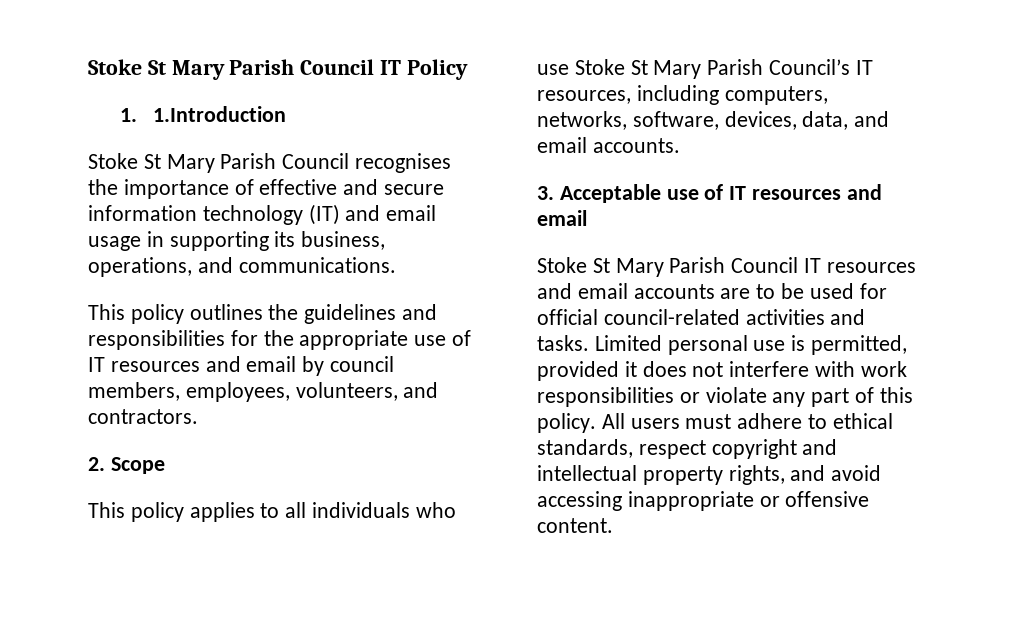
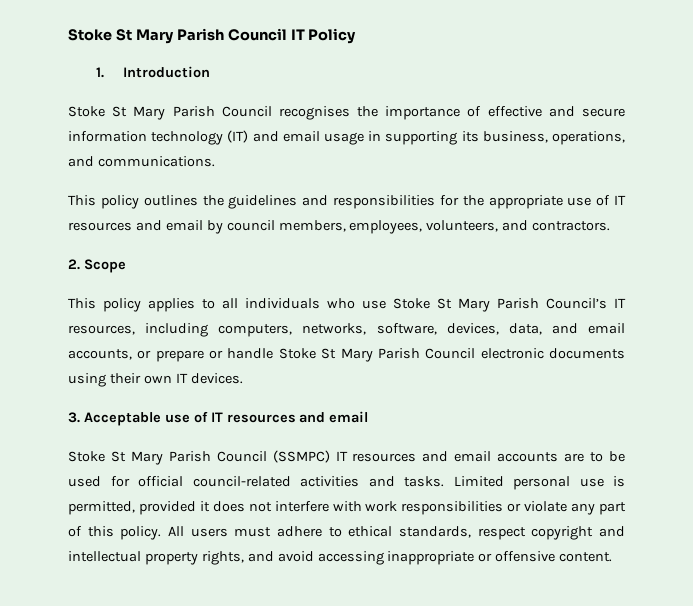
- 1. 1.Introduction
+ 1. Introduction
- This policy applies to all individuals who use Stoke St Mary Parish Council’s IT resources, including computers, networks, software, devices, data, and email accounts.
+ This policy applies to all individuals who use Stoke St Mary Parish Council’s IT resources, including computers, networks, software, devices, data, and email accounts, or prepare or handle Stoke St Mary Parish Council electronic documents using their own IT devices.
- Stoke St Mary Parish Council IT resources and email accounts are to be used for official council-related activities and tasks.
+ Stoke St Mary Parish Council (SSMPC) IT resources and email accounts are to be used for official council-related activities and tasks.

